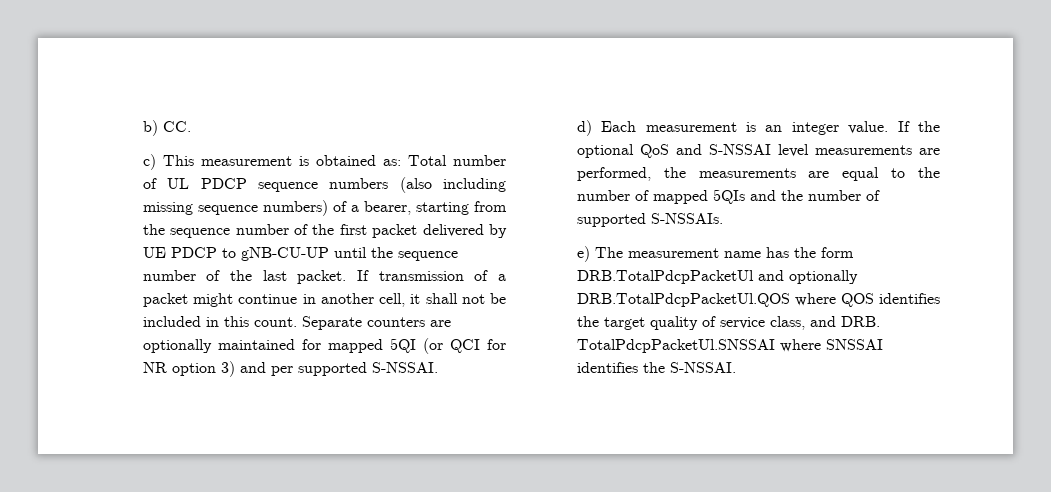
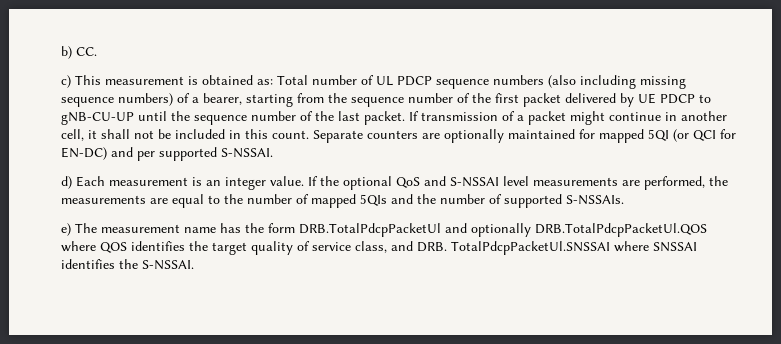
- Separate counters are optionally maintained for mapped 5QI (or QCI for NR option 3) and per supported S-NSSAI.
+ Separate counters are optionally maintained for mapped 5QI (or QCI for EN-DC) and per supported S-NSSAI.

